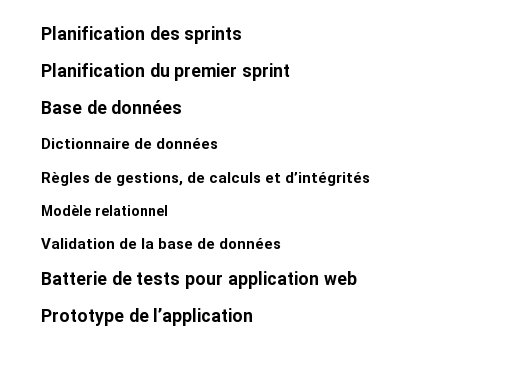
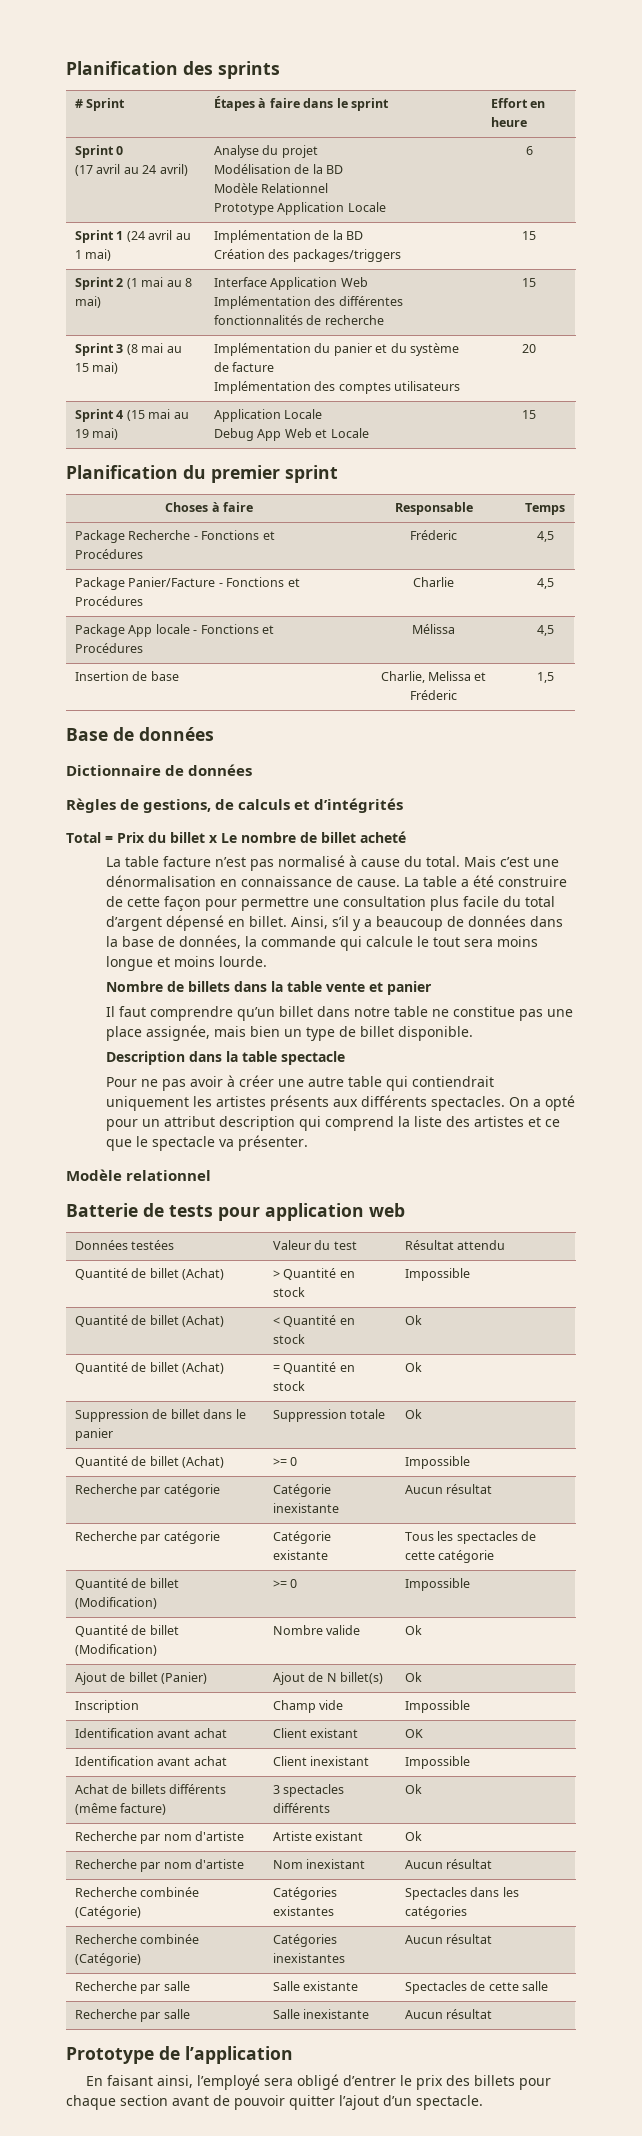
+ # Sprint | Étapes à faire dans le sprint | Effort en heure
+ Sprint 0
+ (17 avril au 24 avril) | Analyse du projet
+ Modélisation de la BD
+ Modèle Relationnel
+ Prototype Application Locale | 6
+ Sprint 1 (24 avril au 1 mai) | Implémentation de la BD
+ Création des packages/triggers | 15
+ Sprint 2 (1 mai au 8 mai) | Interface Application Web
+ Implémentation des différentes fonctionnalités de recherche | 15
+ Sprint 3 (8 mai au 15 mai) | Implémentation du panier et du système de facture
+ Implémentation des comptes utilisateurs | 20
+ Sprint 4 (15 mai au 19 mai) | Application Locale
+ Debug App Web et Locale | 15
  Planification du premier sprint
+ Choses à faire | Responsable | Temps
+ Package Recherche - Fonctions et Procédures | Fréderic | 4,5
+ Package Panier/Facture - Fonctions et Procédures | Charlie | 4,5
+ Package App locale - Fonctions et Procédures | Mélissa | 4,5
+ Insertion de base | Charlie, Melissa et Fréderic | 1,5
+ Total = Prix du billet x Le nombre de billet acheté
+ La table facture n’est pas normalisé à cause du total. Mais c’est une dénormalisation en connaissance de cause. La table a été construire de cette façon pour permettre une consultation plus facile du total d’argent dépensé en billet. Ainsi, s’il y a beaucoup de données dans la base de données, la commande qui calcule le tout sera moins longue et moins lourde.
+ Nombre de billets dans la table vente et panier
+ Il faut comprendre qu’un billet dans notre table ne constitue pas une place assignée, mais bien un type de billet disponible.
+ Description dans la table spectacle
+ Pour ne pas avoir à créer une autre table qui contiendrait uniquement les artistes présents aux différents spectacles. On a opté pour un attribut description qui comprend la liste des artistes et ce que le spectacle va présenter.
  Modèle relationnel
- Validation de la base de données
+ Données testées | Valeur du test | Résultat attendu
+ Quantité de billet (Achat) | > Quantité en stock | Impossible
+ Quantité de billet (Achat) | < Quantité en stock | Ok
+ Quantité de billet (Achat) | = Quantité en stock | Ok
+ Suppression de billet dans le panier | Suppression totale | Ok
+ Quantité de billet (Achat) | >= 0 | Impossible
+ Recherche par catégorie | Catégorie inexistante | Aucun résultat
+ Recherche par catégorie | Catégorie existante | Tous les spectacles de cette catégorie
+ Quantité de billet (Modification) | >= 0 | Impossible
+ Quantité de billet (Modification) | Nombre valide | Ok
+ Ajout de billet (Panier) | Ajout de N billet(s) | Ok
+ Inscription | Champ vide | Impossible
+ Identification avant achat | Client existant | OK
+ Identification avant achat | Client inexistant | Impossible
+ Achat de billets différents (même facture) | 3 spectacles différents | Ok
+ Recherche par nom d'artiste | Artiste existant | Ok
+ Recherche par nom d'artiste | Nom inexistant | Aucun résultat
+ Recherche combinée (Catégorie) | Catégories existantes | Spectacles dans les catégories
+ Recherche combinée (Catégorie) | Catégories inexistantes | Aucun résultat
+ Recherche par salle | Salle existante | Spectacles de cette salle
+ Recherche par salle | Salle inexistante | Aucun résultat
  Prototype de l’application
+ En faisant ainsi, l’employé sera obligé d’entrer le prix des billets pour chaque section avant de pouvoir quitter l’ajout d’un spectacle.

